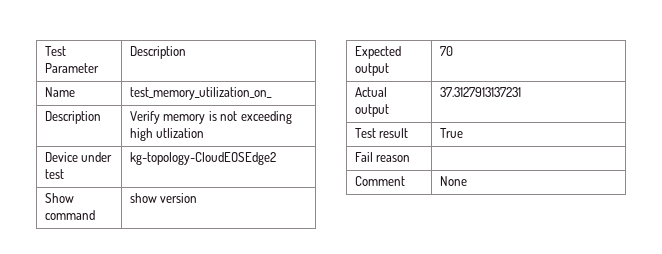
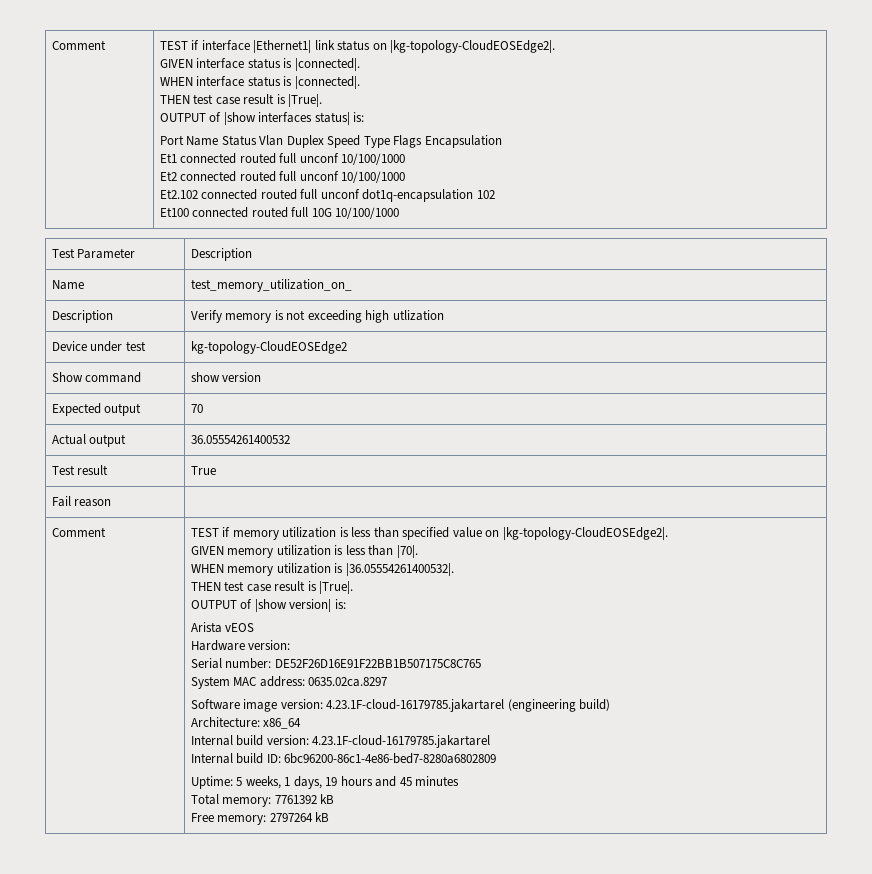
+ Comment | TEST if interface |Ethernet1| link status on |kg-topology-CloudEOSEdge2|.
+ GIVEN interface status is |connected|.
+ WHEN interface status is |connected|.
+ THEN test case result is |True|.
+ OUTPUT of |show interfaces status| is:
+ Port Name Status Vlan Duplex Speed Type Flags Encapsulation
+ Et1 connected routed full unconf 10/100/1000
+ Et2 connected routed full unconf 10/100/1000
+ Et2.102 connected routed full unconf dot1q-encapsulation 102
+ Et100 connected routed full 10G 10/100/1000
- Actual output | 37.3127913137231
+ Actual output | 36.05554261400532
- None
+ TEST if memory utilization is less than specified value on |kg-topology-CloudEOSEdge2|.
+ GIVEN memory utilization is less than |70|.
+ WHEN memory utilization is |36.05554261400532|.
+ THEN test case result is |True|.
+ OUTPUT of |show version| is:
+ Arista vEOS
+ Hardware version:
+ Serial number: DE52F26D16E91F22BB1B507175C8C765
+ System MAC address: 0635.02ca.8297
+ Software image version: 4.23.1F-cloud-16179785.jakartarel (engineering build)
+ Architecture: x86_64
+ Internal build version: 4.23.1F-cloud-16179785.jakartarel
+ Internal build ID: 6bc96200-86c1-4e86-bed7-8280a6802809
+ Uptime: 5 weeks, 1 days, 19 hours and 45 minutes
+ Total memory: 7761392 kB
+ Free memory: 2797264 kB

